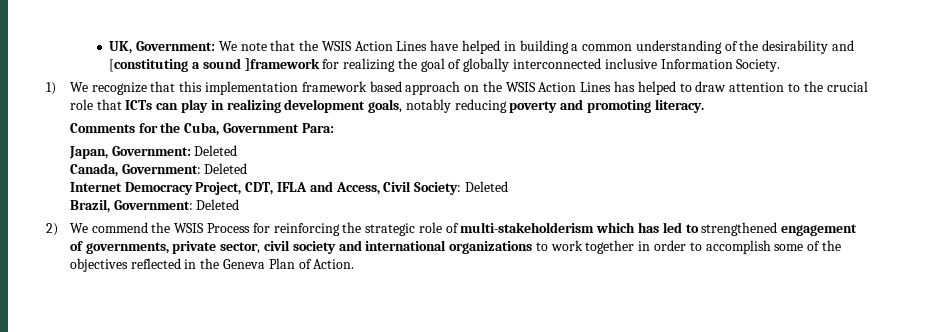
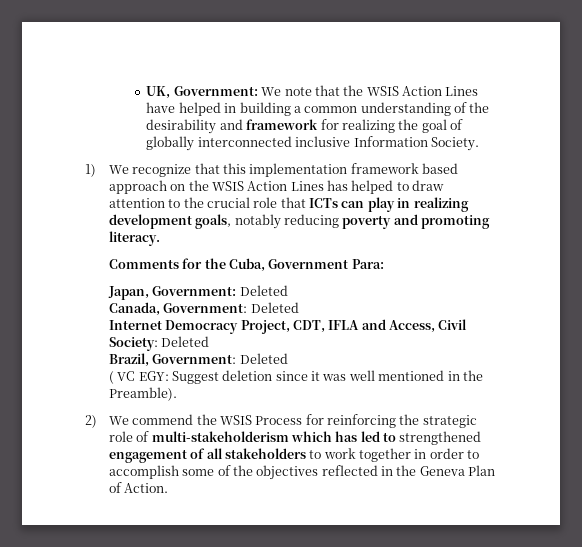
- UK, Government: We note that the WSIS Action Lines have helped in building a common understanding of the desirability and [constituting a sound ]framework for realizing the goal of globally interconnected inclusive Information Society.
+ UK, Government: We note that the WSIS Action Lines have helped in building a common understanding of the desirability and framework for realizing the goal of globally interconnected inclusive Information Society.
+ ( VC EGY: Suggest deletion since it was well mentioned in the Preamble).
- 2) We commend the WSIS Process for reinforcing the strategic role of multi-stakeholderism which has led to strengthened engagement of governments, private sector, civil society and international organizations to work together in order to accomplish some of the objectives reflected in the Geneva Plan of Action.
+ 2) We commend the WSIS Process for reinforcing the strategic role of multi-stakeholderism which has led to strengthened engagement of all stakeholders to work together in order to accomplish some of the objectives reflected in the Geneva Plan of Action.

